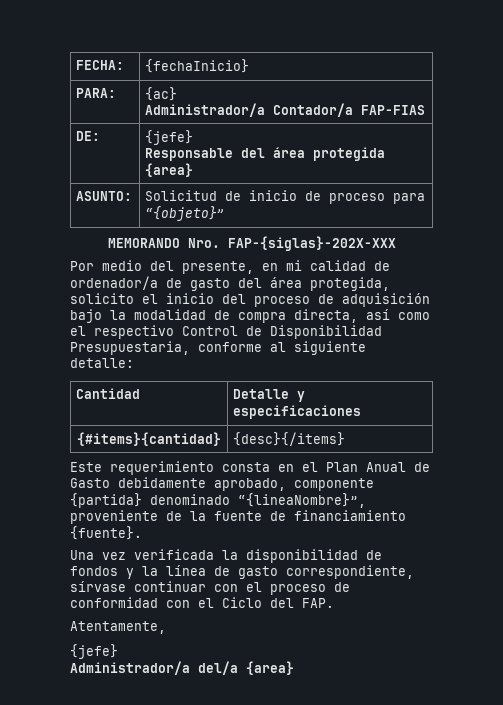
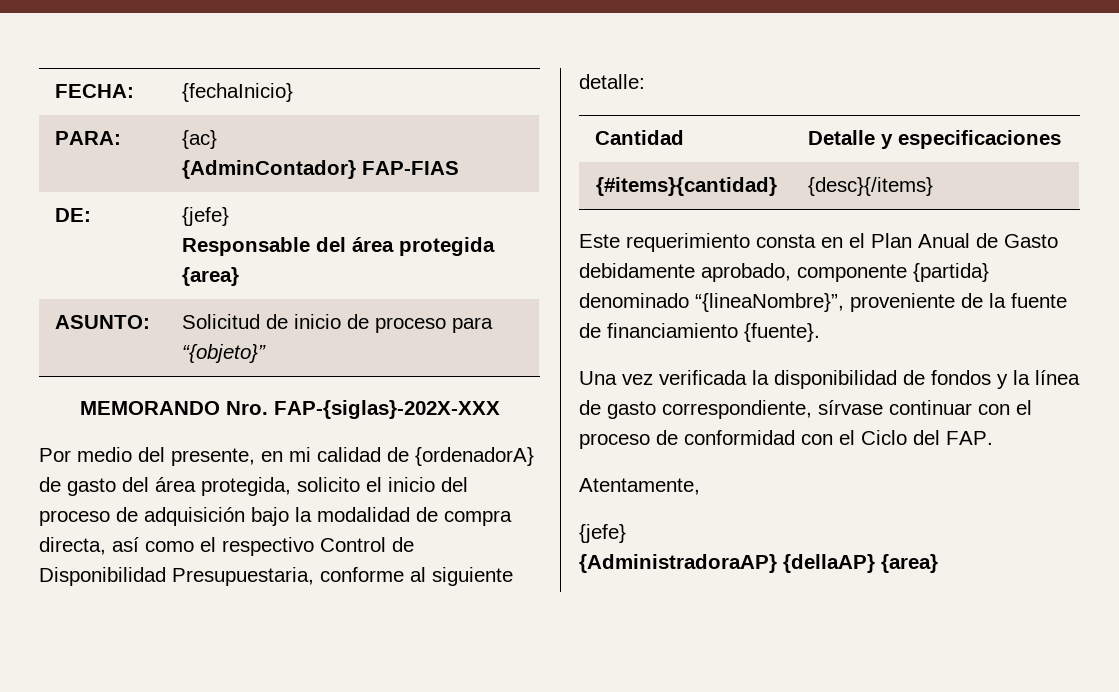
  PARA: | {ac}
- Administrador/a Contador/a FAP-FIAS
+ {AdminContador} FAP-FIAS
- Por medio del presente, en mi calidad de ordenador/a de gasto del área protegida, solicito el inicio del proceso de adquisición bajo la modalidad de compra directa, así como el respectivo Control de Disponibilidad Presupuestaria, conforme al siguiente detalle:
+ Por medio del presente, en mi calidad de {ordenadorA} de gasto del área protegida, solicito el inicio del proceso de adquisición bajo la modalidad de compra directa, así como el respectivo Control de Disponibilidad Presupuestaria, conforme al siguiente detalle:
- Administrador/a del/a {area}
+ {AdministradoraAP} {dellaAP} {area}

